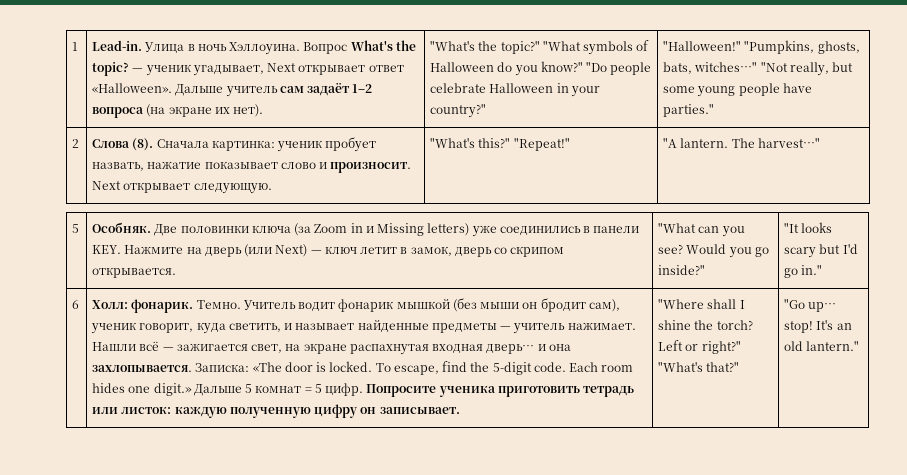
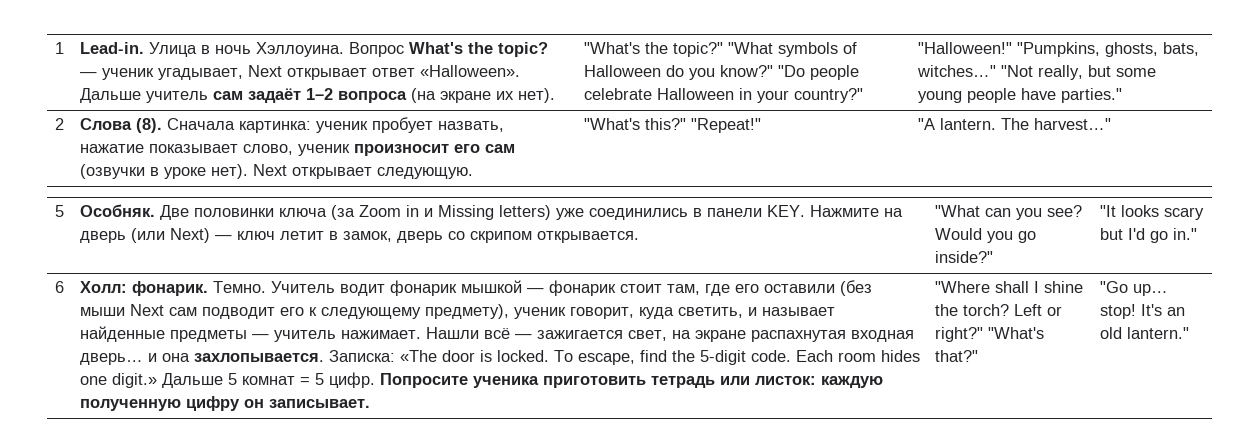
- 2 | Слова (8). Сначала картинка: ученик пробует назвать, нажатие показывает слово и произносит. Next открывает следующую. | "What's this?" "Repeat!" | "A lantern. The harvest…"
+ 2 | Слова (8). Сначала картинка: ученик пробует назвать, нажатие показывает слово, ученик произносит его сам (озвучки в уроке нет). Next открывает следующую. | "What's this?" "Repeat!" | "A lantern. The harvest…"
- Учитель водит фонарик мышкой (без мыши он бродит сам), ученик говорит, куда светить, и называет найденные предметы — учитель нажимает.
+ Учитель водит фонарик мышкой — фонарик стоит там, где его оставили (без мыши Next сам подводит его к следующему предмету), ученик говорит, куда светить, и называет найденные предметы — учитель нажимает.

